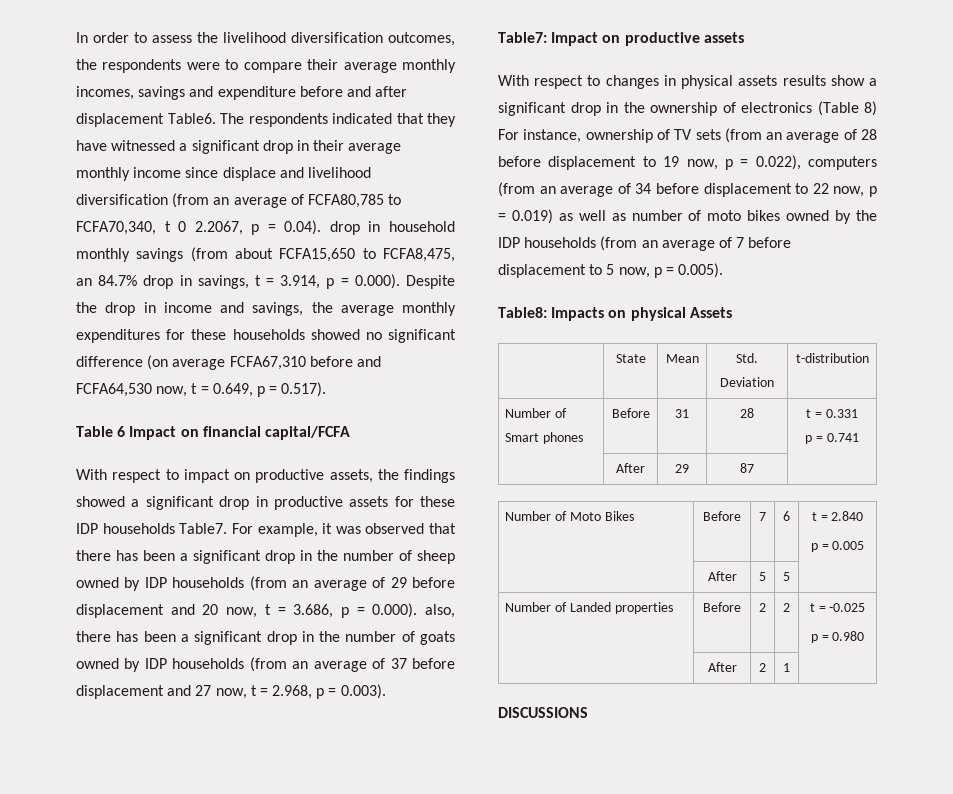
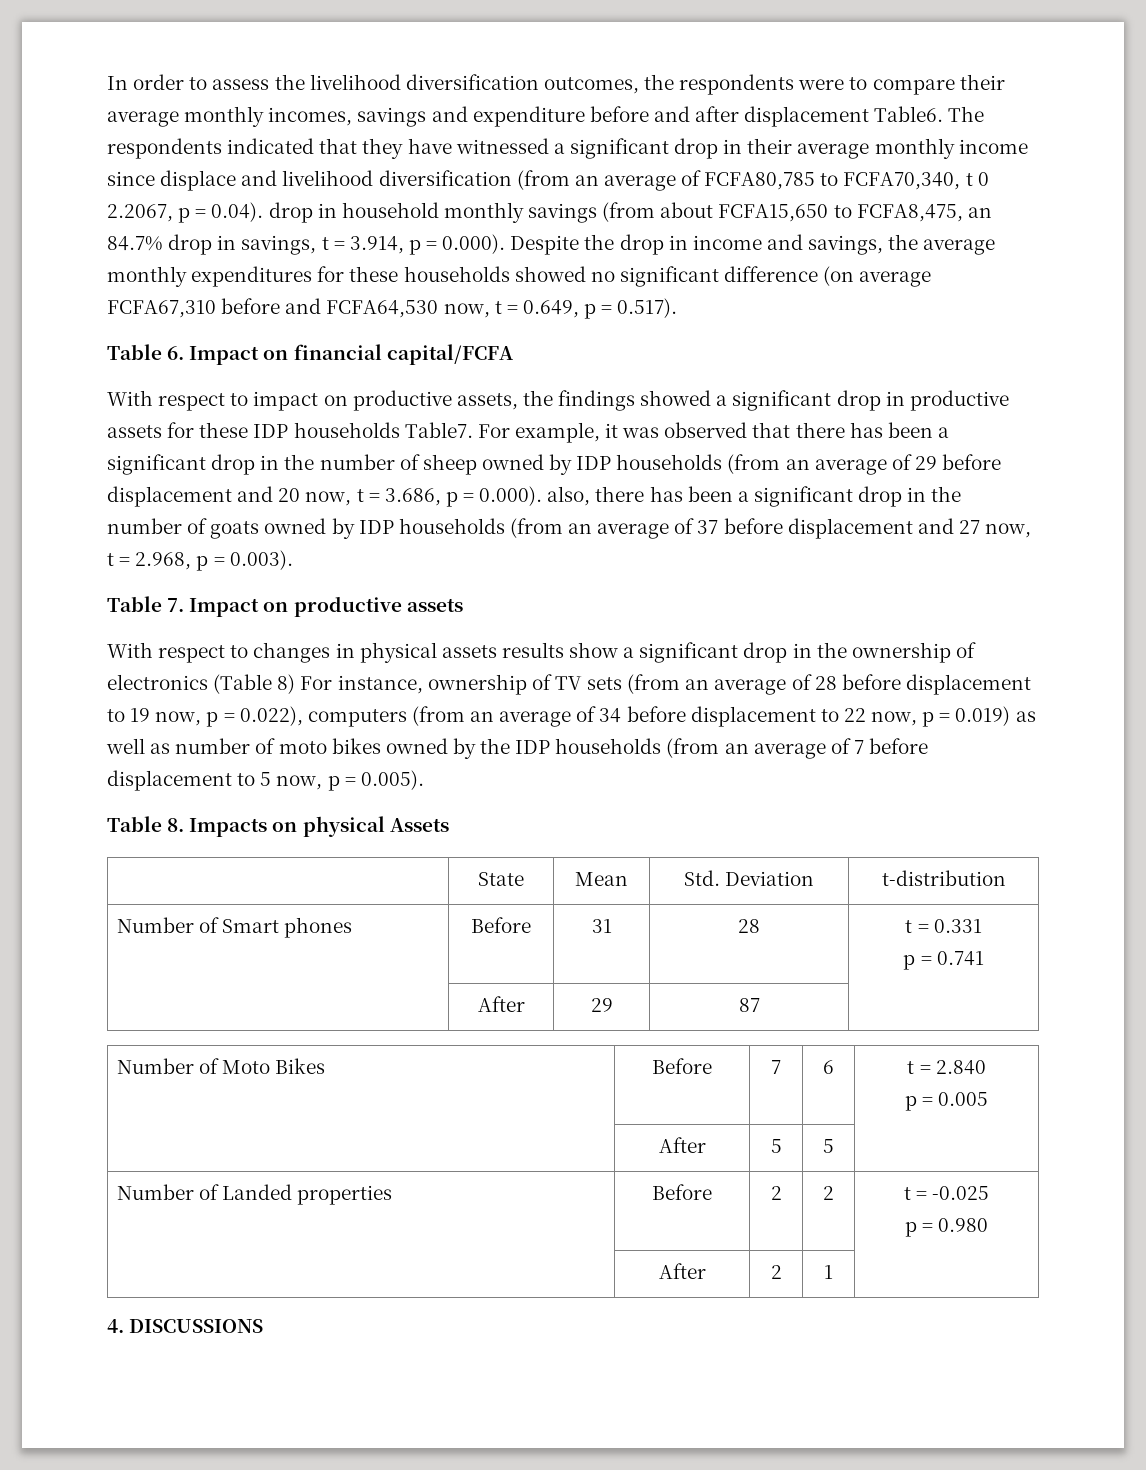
- Table 6 Impact on financial capital/FCFA
+ Table 6. Impact on financial capital/FCFA
- Table7: Impact on productive assets
+ Table 7. Impact on productive assets
- Table8: Impacts on physical Assets
+ Table 8. Impacts on physical Assets
- DISCUSSIONS
+ 4. DISCUSSIONS

